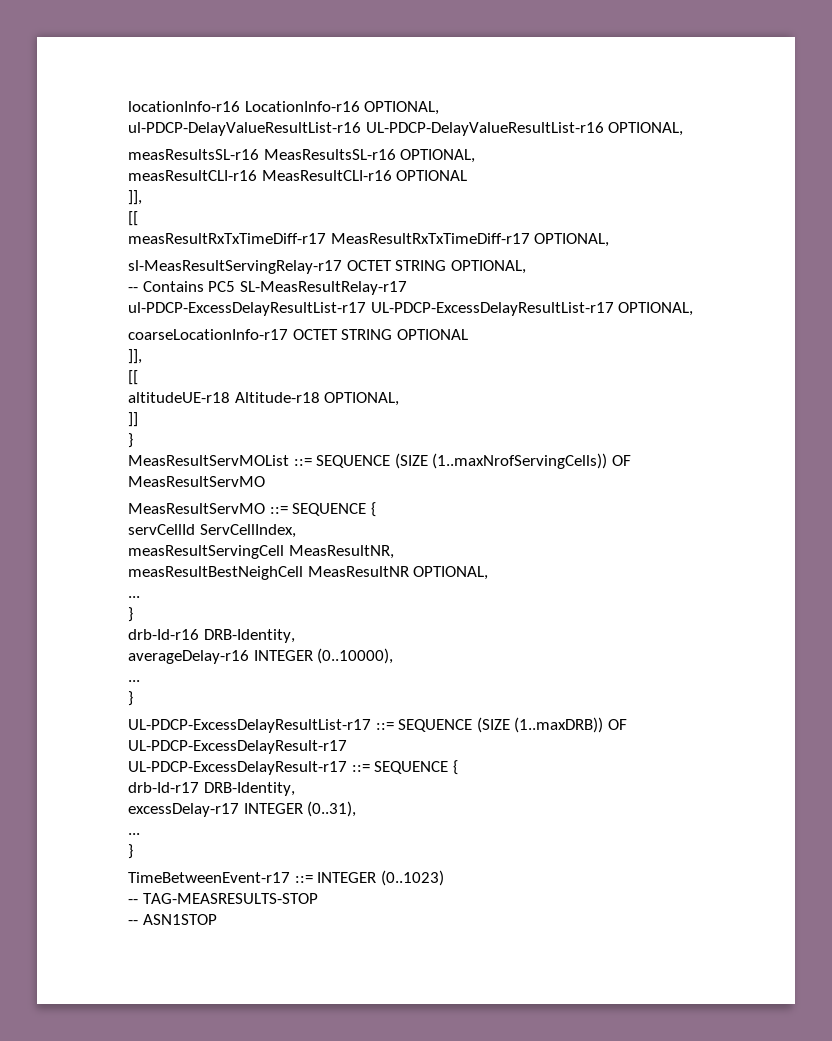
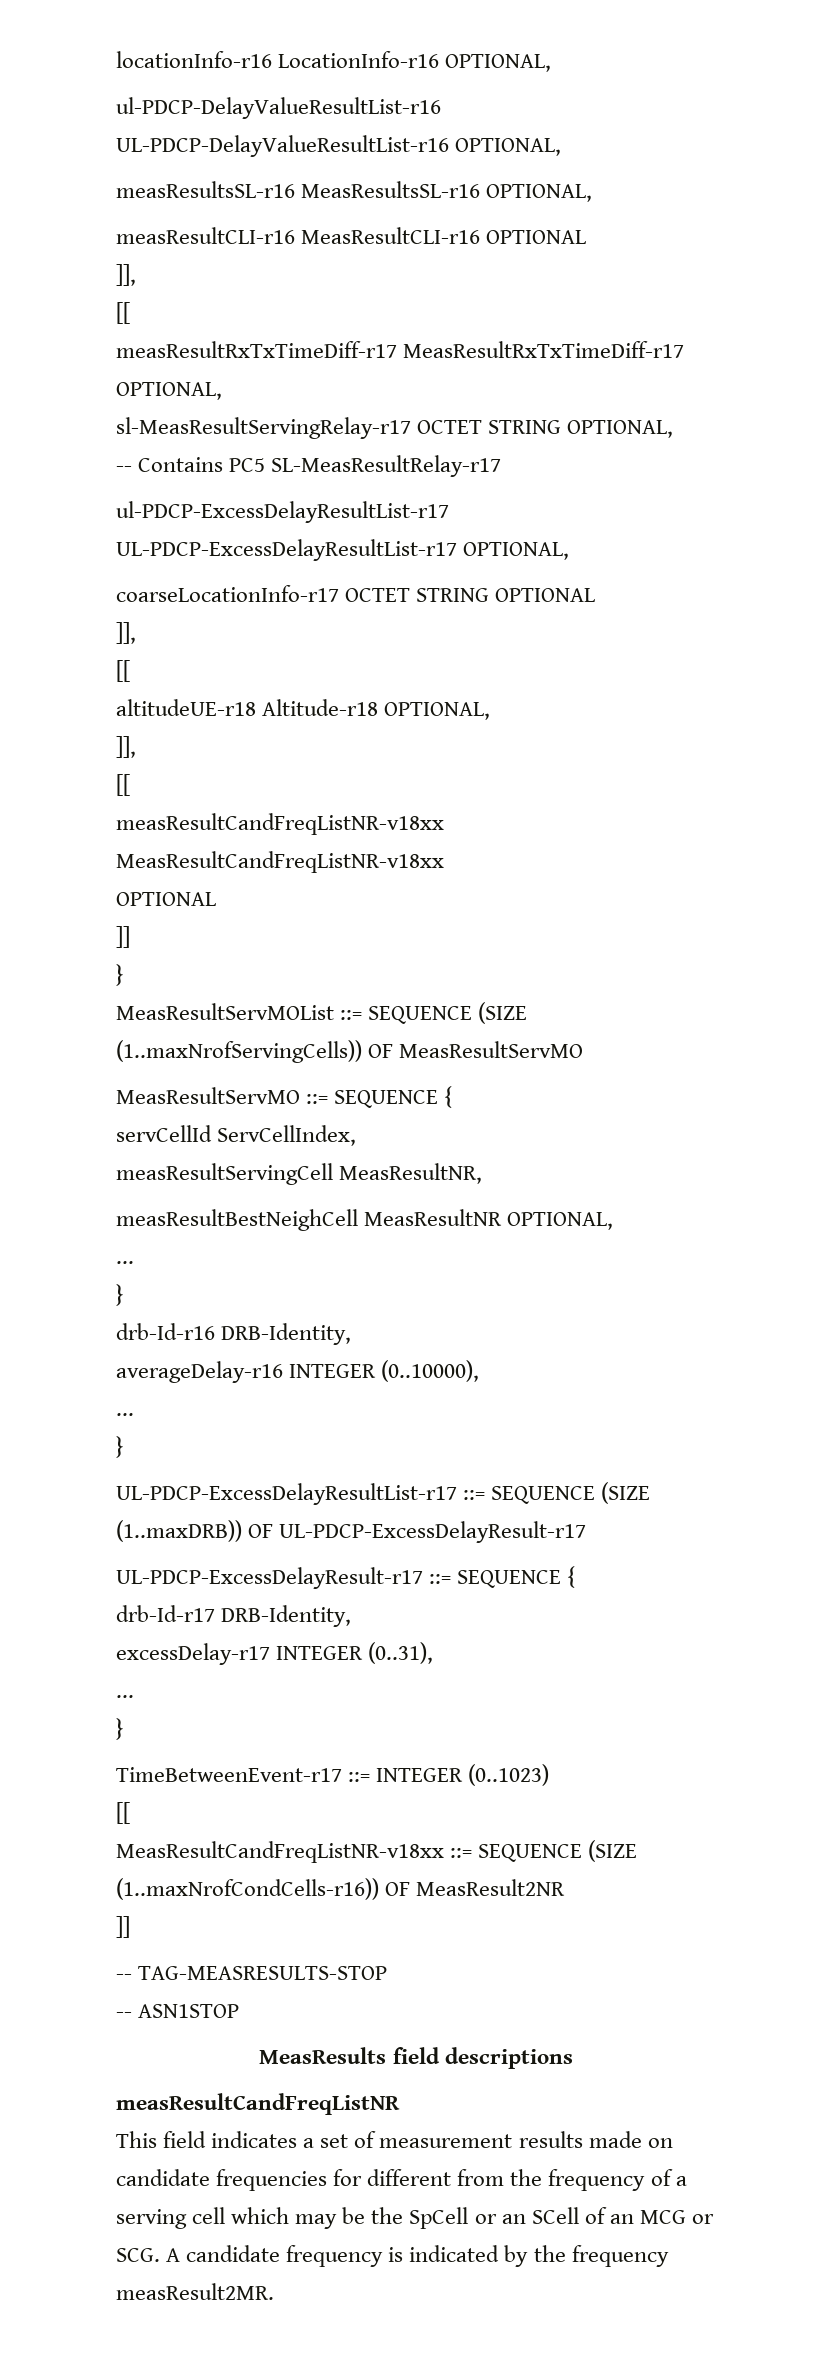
  altitudeUE-r18 Altitude-r18 OPTIONAL,
+ ]],
+ [[
+ measResultCandFreqListNR-v18xx MeasResultCandFreqListNR-v18xx
+ OPTIONAL
  TimeBetweenEvent-r17 ::= INTEGER (0..1023)
+ [[
+ MeasResultCandFreqListNR-v18xx ::= SEQUENCE (SIZE (1..maxNrofCondCells-r16)) OF MeasResult2NR
+ ]]
  -- TAG-MEASRESULTS-STOP
  -- ASN1STOP
+ MeasResults field descriptions
+ measResultCandFreqListNR
+ This field indicates a set of measurement results made on candidate frequencies for different from the frequency of a serving cell which may be the SpCell or an SCell of an MCG or SCG. A candidate frequency is indicated by the frequency measResult2MR.

